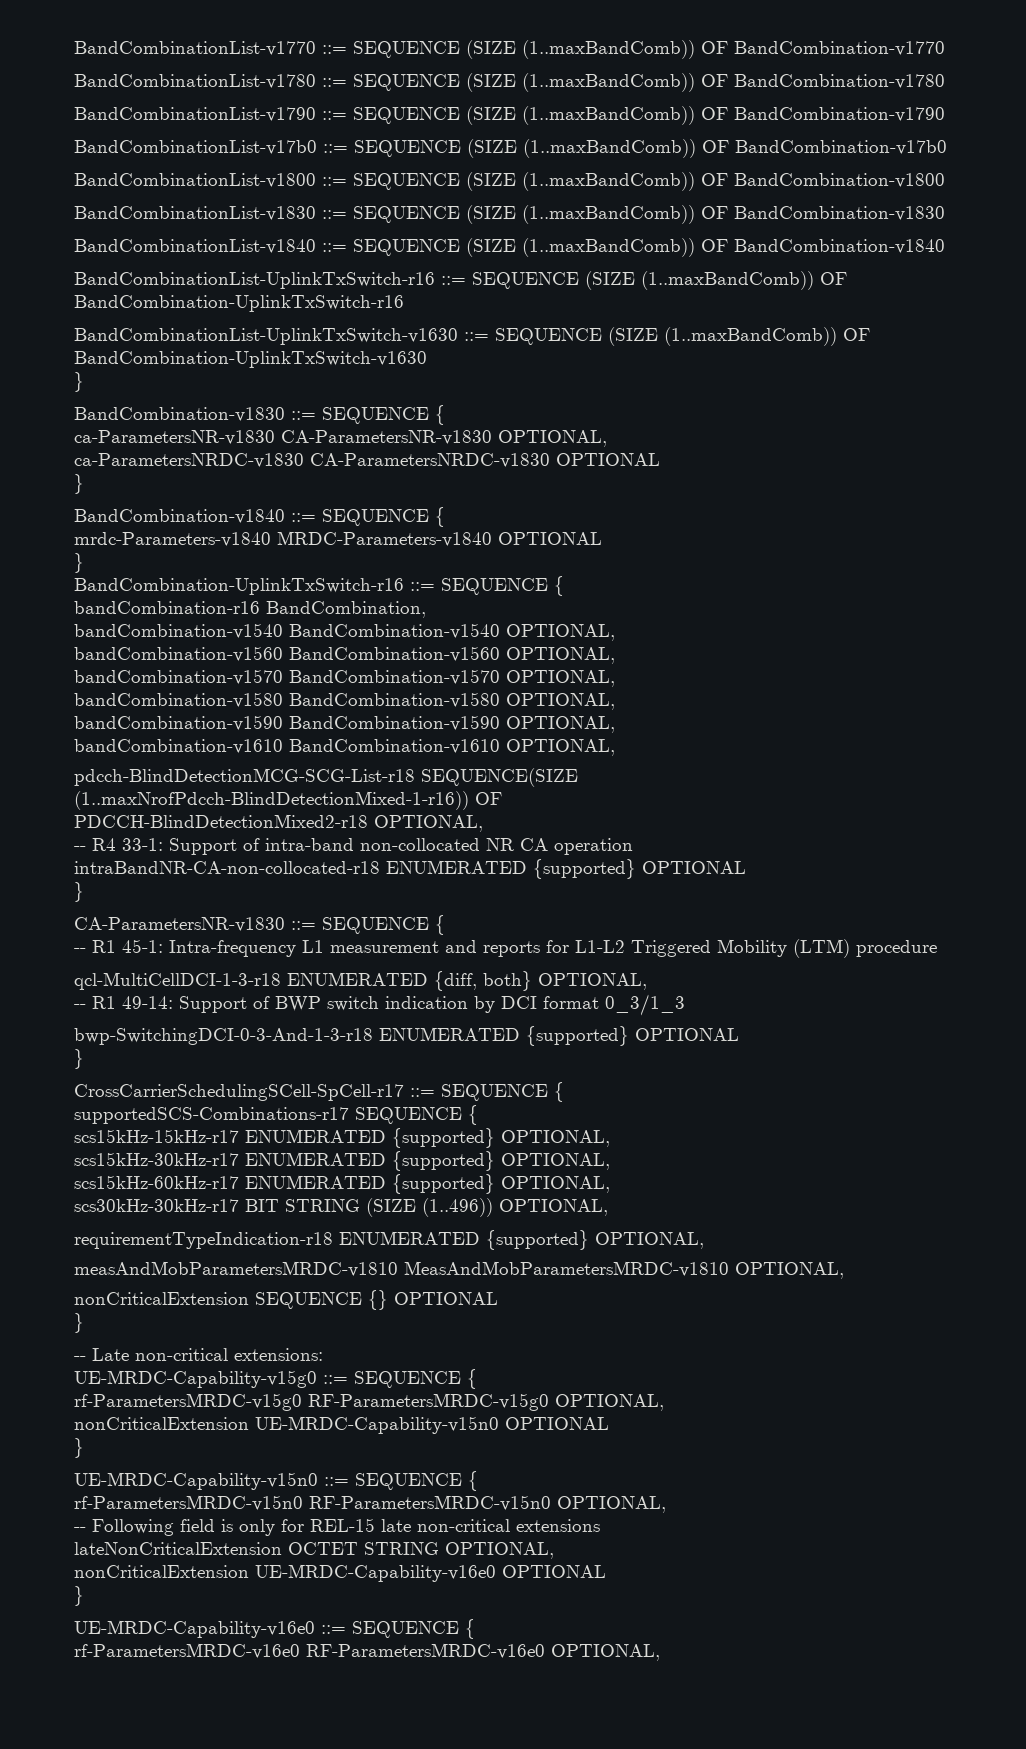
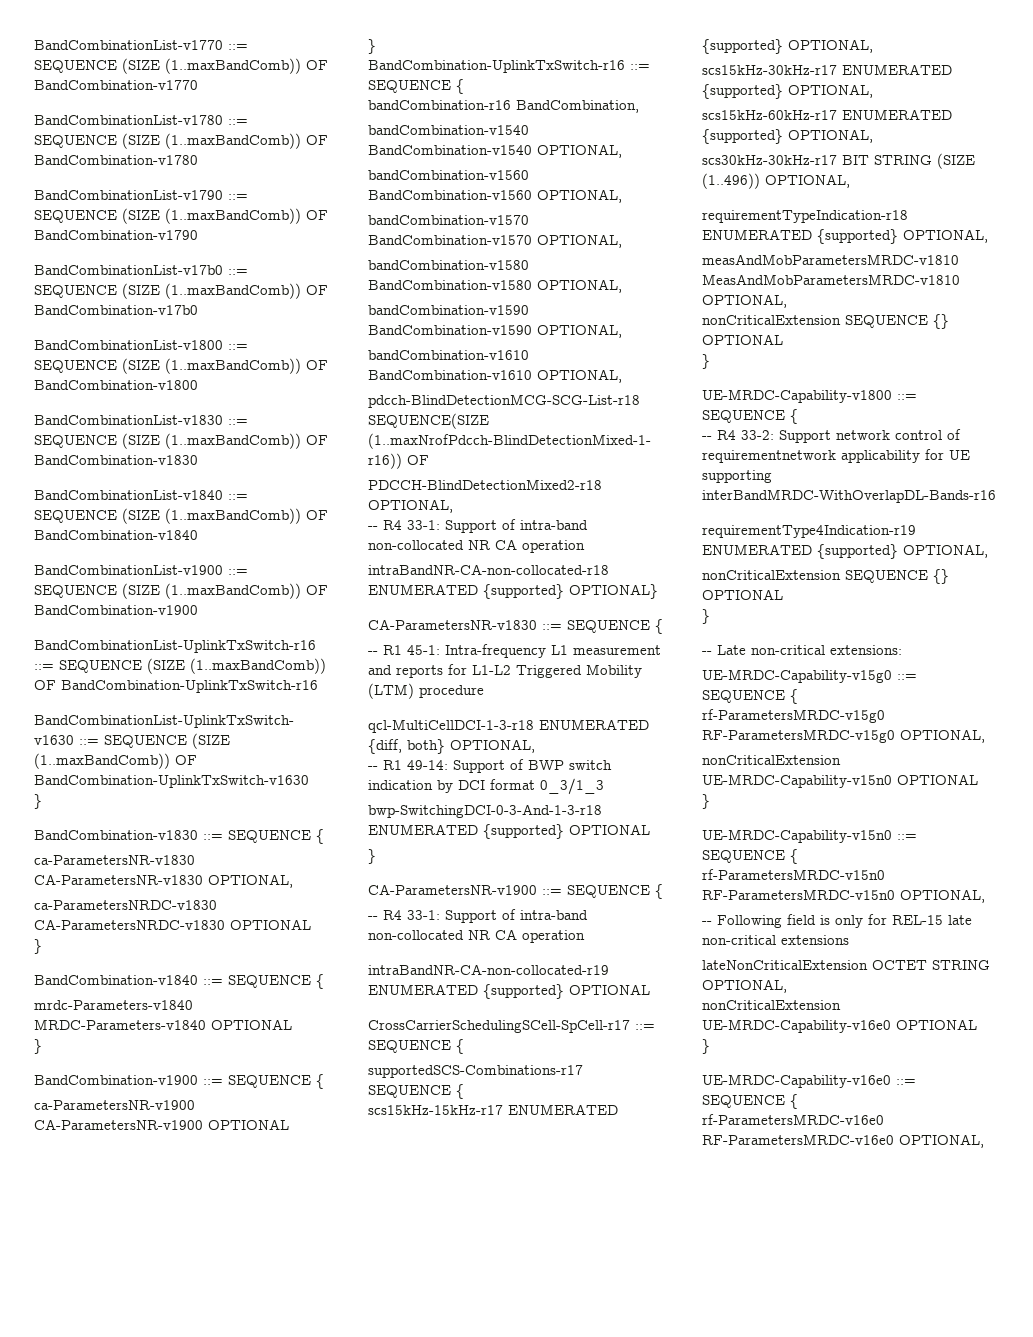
+ BandCombinationList-v1900 ::= SEQUENCE (SIZE (1..maxBandComb)) OF BandCombination-v1900
+ BandCombination-v1900 ::= SEQUENCE {
+ ca-ParametersNR-v1900 CA-ParametersNR-v1900 OPTIONAL
+ }
- intraBandNR-CA-non-collocated-r18 ENUMERATED {supported} OPTIONAL
- }
+ intraBandNR-CA-non-collocated-r18 ENUMERATED {supported} OPTIONAL}
+ CA-ParametersNR-v1900 ::= SEQUENCE {
+ -- R4 33-1: Support of intra-band non-collocated NR CA operation
+ intraBandNR-CA-non-collocated-r19 ENUMERATED {supported} OPTIONAL
+ UE-MRDC-Capability-v1800 ::= SEQUENCE {
+ -- R4 33-2: Support network control of requirementnetwork applicability for UE supporting interBandMRDC-WithOverlapDL-Bands-r16
+ requirementType4Indication-r19 ENUMERATED {supported} OPTIONAL,
+ nonCriticalExtension SEQUENCE {} OPTIONAL
+ }

